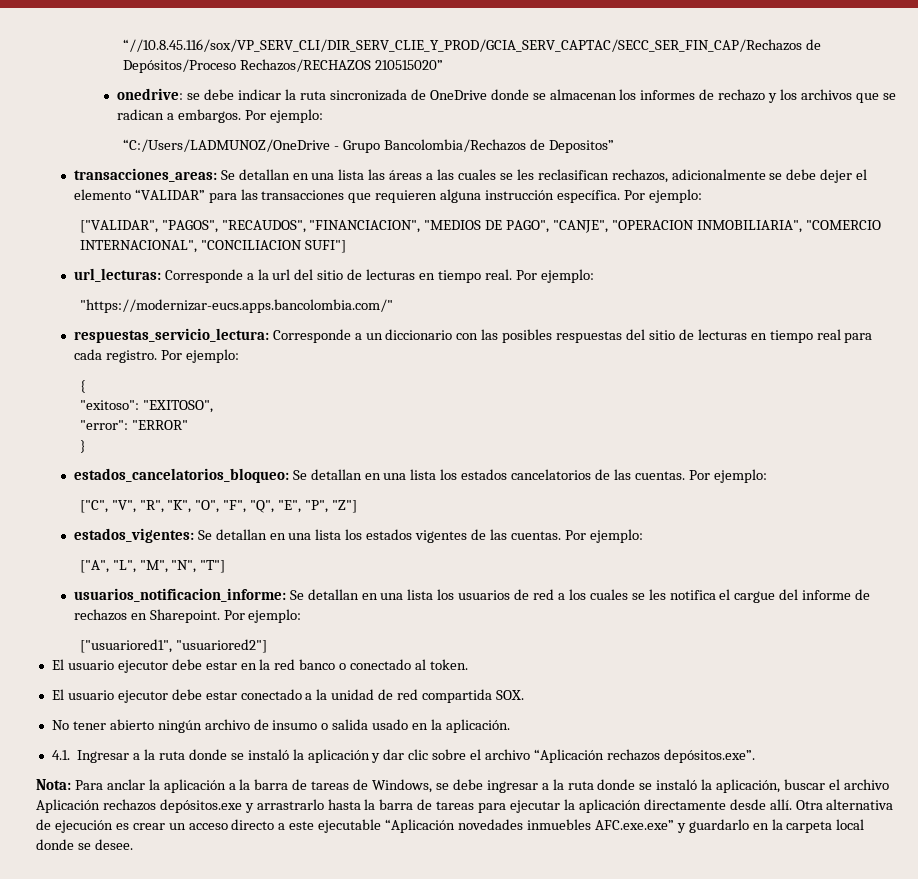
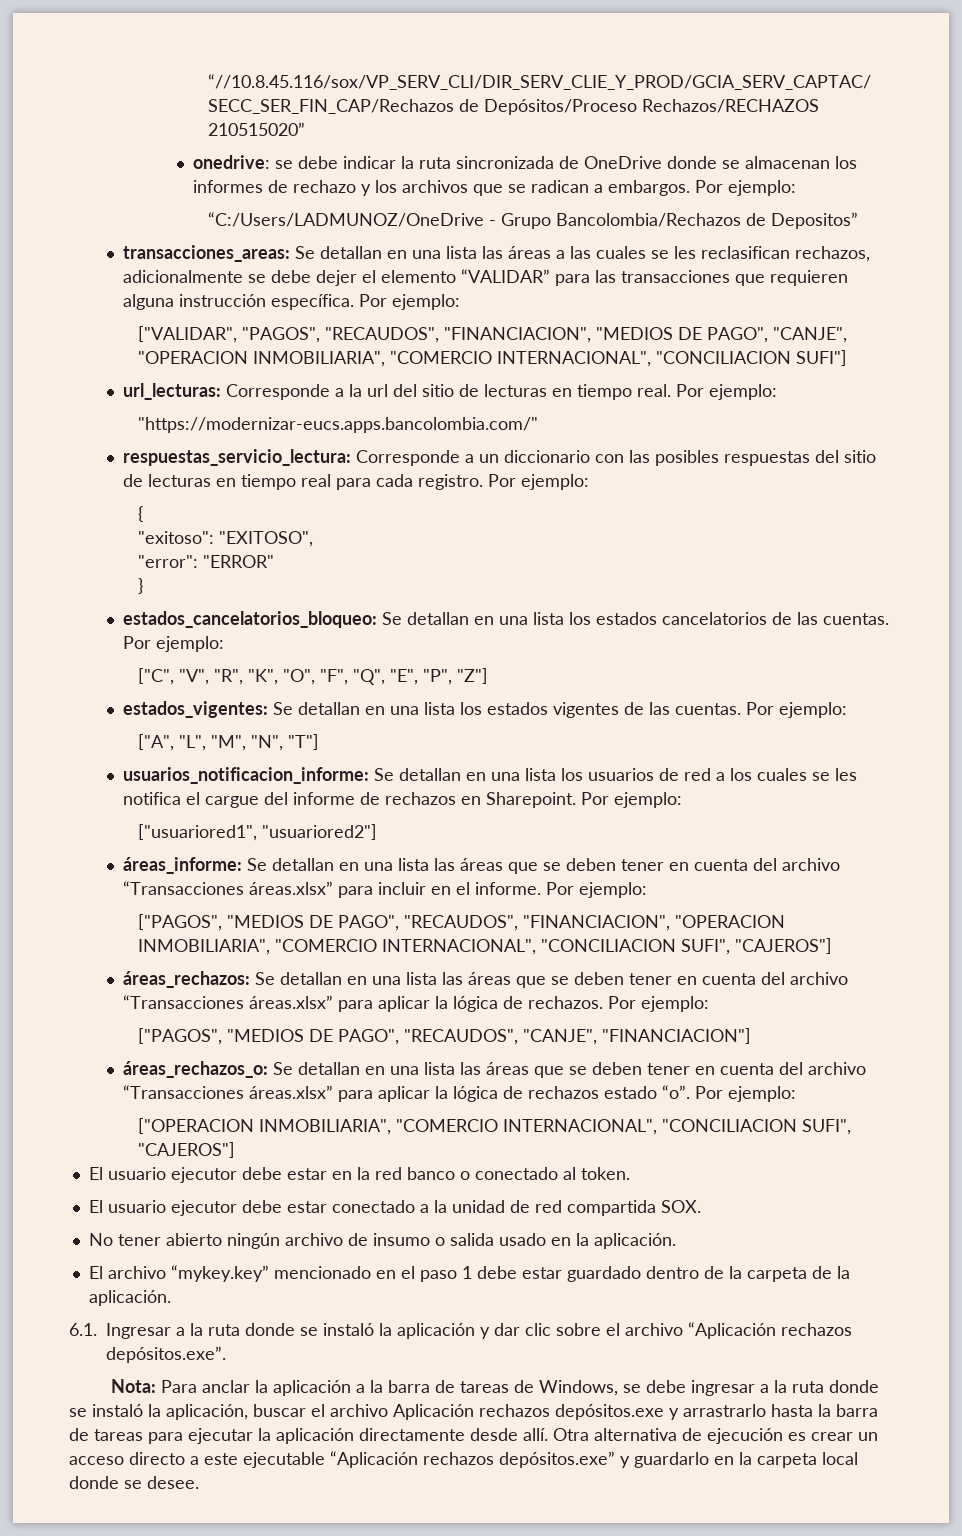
+ áreas_informe: Se detallan en una lista las áreas que se deben tener en cuenta del archivo “Transacciones áreas.xlsx” para incluir en el informe. Por ejemplo:
+ ["PAGOS", "MEDIOS DE PAGO", "RECAUDOS", "FINANCIACION", "OPERACION INMOBILIARIA", "COMERCIO INTERNACIONAL", "CONCILIACION SUFI", "CAJEROS"]
+ áreas_rechazos: Se detallan en una lista las áreas que se deben tener en cuenta del archivo “Transacciones áreas.xlsx” para aplicar la lógica de rechazos. Por ejemplo:
+ ["PAGOS", "MEDIOS DE PAGO", "RECAUDOS", "CANJE", "FINANCIACION"]
+ áreas_rechazos_o: Se detallan en una lista las áreas que se deben tener en cuenta del archivo “Transacciones áreas.xlsx” para aplicar la lógica de rechazos estado “o”. Por ejemplo:
+ ["OPERACION INMOBILIARIA", "COMERCIO INTERNACIONAL", "CONCILIACION SUFI", "CAJEROS"]
- 4.1. Ingresar a la ruta donde se instaló la aplicación y dar clic sobre el archivo “Aplicación rechazos depósitos.exe”.
+ El archivo “mykey.key” mencionado en el paso 1 debe estar guardado dentro de la carpeta de la aplicación.
+ 6.1. Ingresar a la ruta donde se instaló la aplicación y dar clic sobre el archivo “Aplicación rechazos depósitos.exe”.
- Otra alternativa de ejecución es crear un acceso directo a este ejecutable “Aplicación novedades inmuebles AFC.exe.exe” y guardarlo en la carpeta local donde se desee.
+ Otra alternativa de ejecución es crear un acceso directo a este ejecutable “Aplicación rechazos depósitos.exe” y guardarlo en la carpeta local donde se desee.

